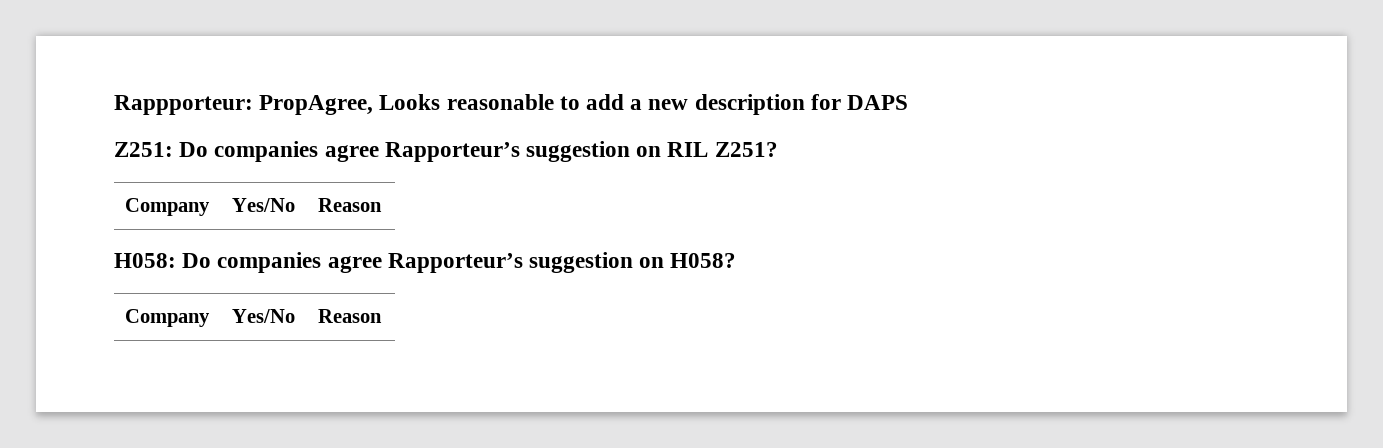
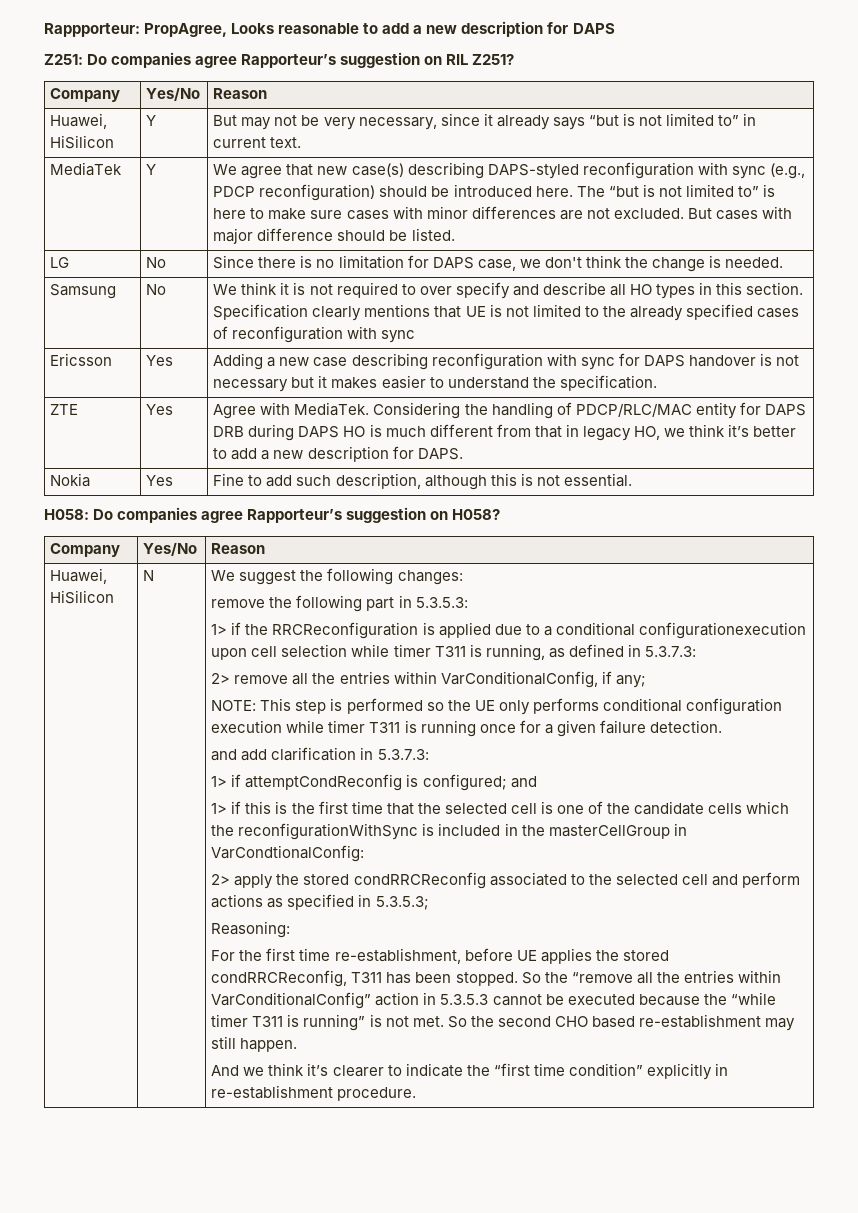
+ Huawei, HiSilicon | Y | But may not be very necessary, since it already says “but is not limited to” in current text.
+ MediaTek | Y | We agree that new case(s) describing DAPS-styled reconfiguration with sync (e.g., PDCP reconfiguration) should be introduced here. The “but is not limited to” is here to make sure cases with minor differences are not excluded. But cases with major difference should be listed.
+ LG | No | Since there is no limitation for DAPS case, we don't think the change is needed.
+ Samsung | No | We think it is not required to over specify and describe all HO types in this section. Specification clearly mentions that UE is not limited to the already specified cases of reconfiguration with sync
+ Ericsson | Yes | Adding a new case describing reconfiguration with sync for DAPS handover is not necessary but it makes easier to understand the specification.
+ ZTE | Yes | Agree with MediaTek. Considering the handling of PDCP/RLC/MAC entity for DAPS DRB during DAPS HO is much different from that in legacy HO, we think it’s better to add a new description for DAPS.
+ Nokia | Yes | Fine to add such description, although this is not essential.
+ Huawei, HiSilicon | N | We suggest the following changes:
+ remove the following part in 5.3.5.3:
+ 1> if the RRCReconfiguration is applied due to a conditional configurationexecution upon cell selection while timer T311 is running, as defined in 5.3.7.3:
+ 2> remove all the entries within VarConditionalConfig, if any;
+ NOTE: This step is performed so the UE only performs conditional configuration execution while timer T311 is running once for a given failure detection.
+ and add clarification in 5.3.7.3:
+ 1> if attemptCondReconfig is configured; and
+ 1> if this is the first time that the selected cell is one of the candidate cells which the reconfigurationWithSync is included in the masterCellGroup in VarCondtionalConfig:
+ 2> apply the stored condRRCReconfig associated to the selected cell and perform actions as specified in 5.3.5.3;
+ Reasoning:
+ For the first time re-establishment, before UE applies the stored condRRCReconfig, T311 has been stopped. So the “remove all the entries within VarConditionalConfig” action in 5.3.5.3 cannot be executed because the “while timer T311 is running” is not met. So the second CHO based re-establishment may still happen.
+ And we think it’s clearer to indicate the “first time condition” explicitly in re-establishment procedure.

